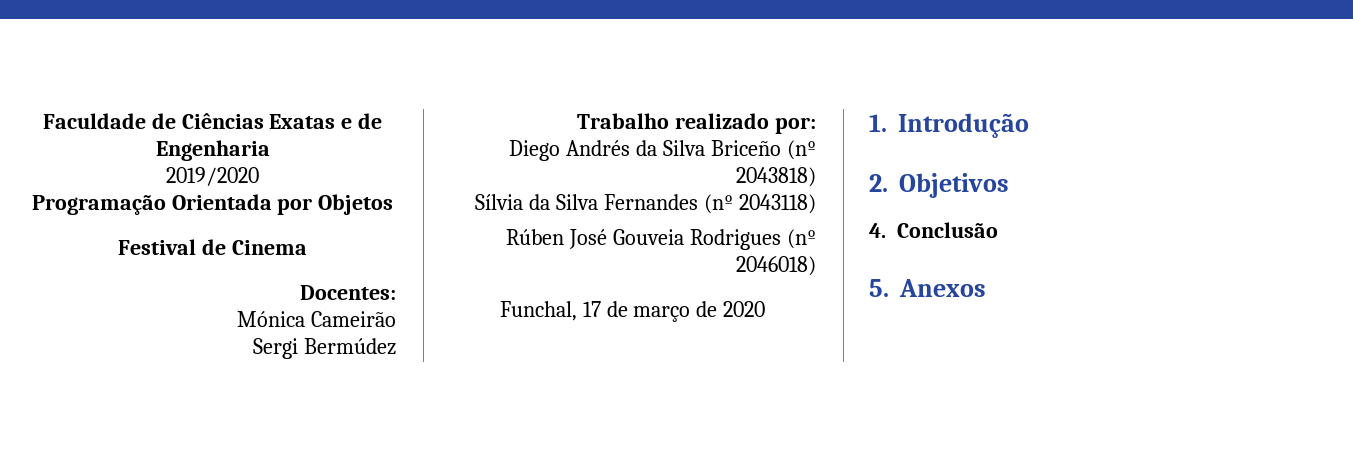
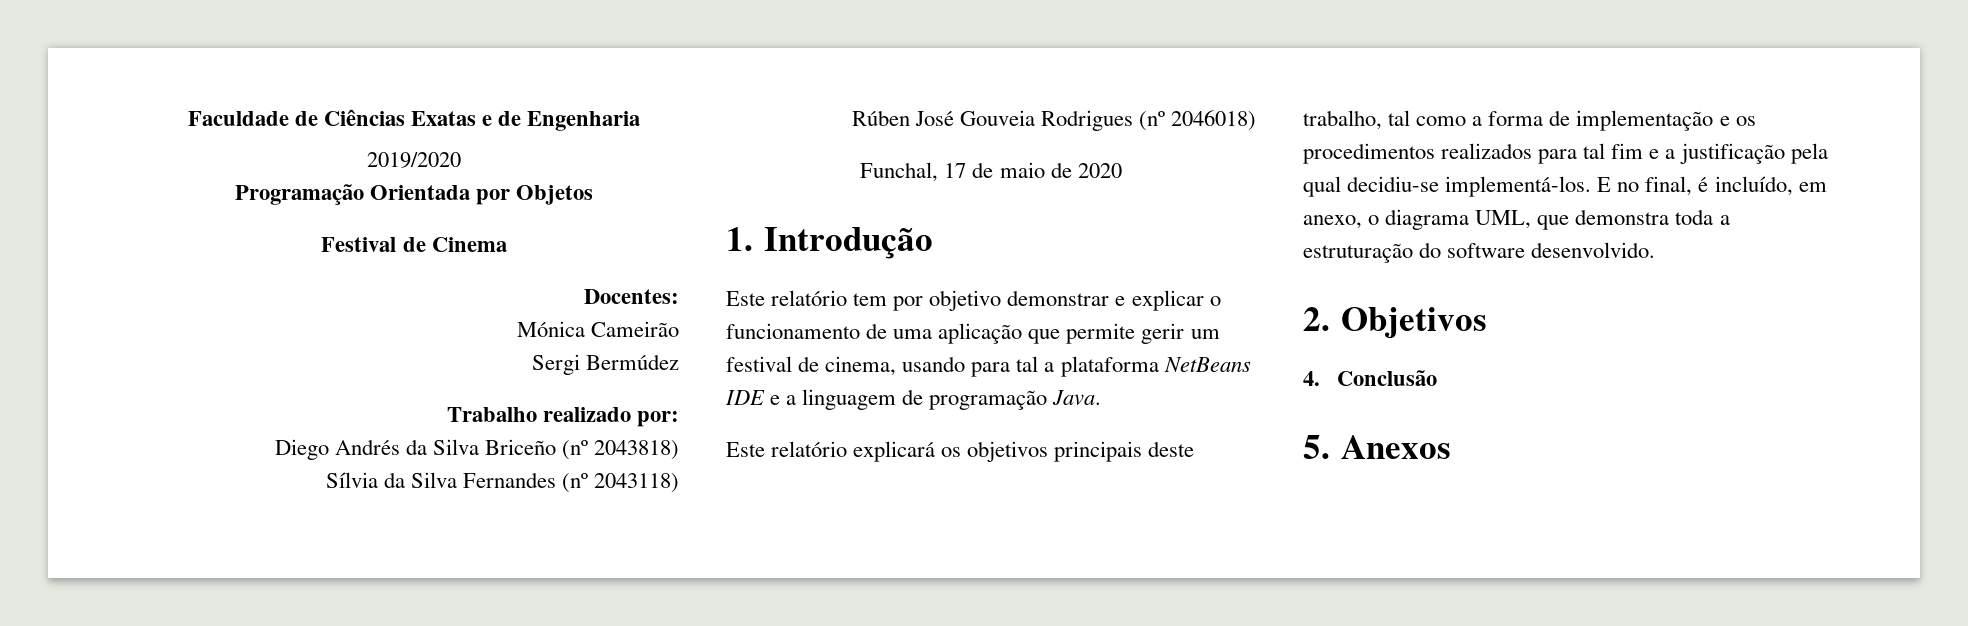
- Funchal, 17 de março de 2020
+ Funchal, 17 de maio de 2020
+ Este relatório tem por objetivo demonstrar e explicar o funcionamento de uma aplicação que permite gerir um festival de cinema, usando para tal a plataforma NetBeans IDE e a linguagem de programação Java.
+ Este relatório explicará os objetivos principais deste trabalho, tal como a forma de implementação e os procedimentos realizados para tal fim e a justificação pela qual decidiu-se implementá-los. E no final, é incluído, em anexo, o diagrama UML, que demonstra toda a estruturação do software desenvolvido.

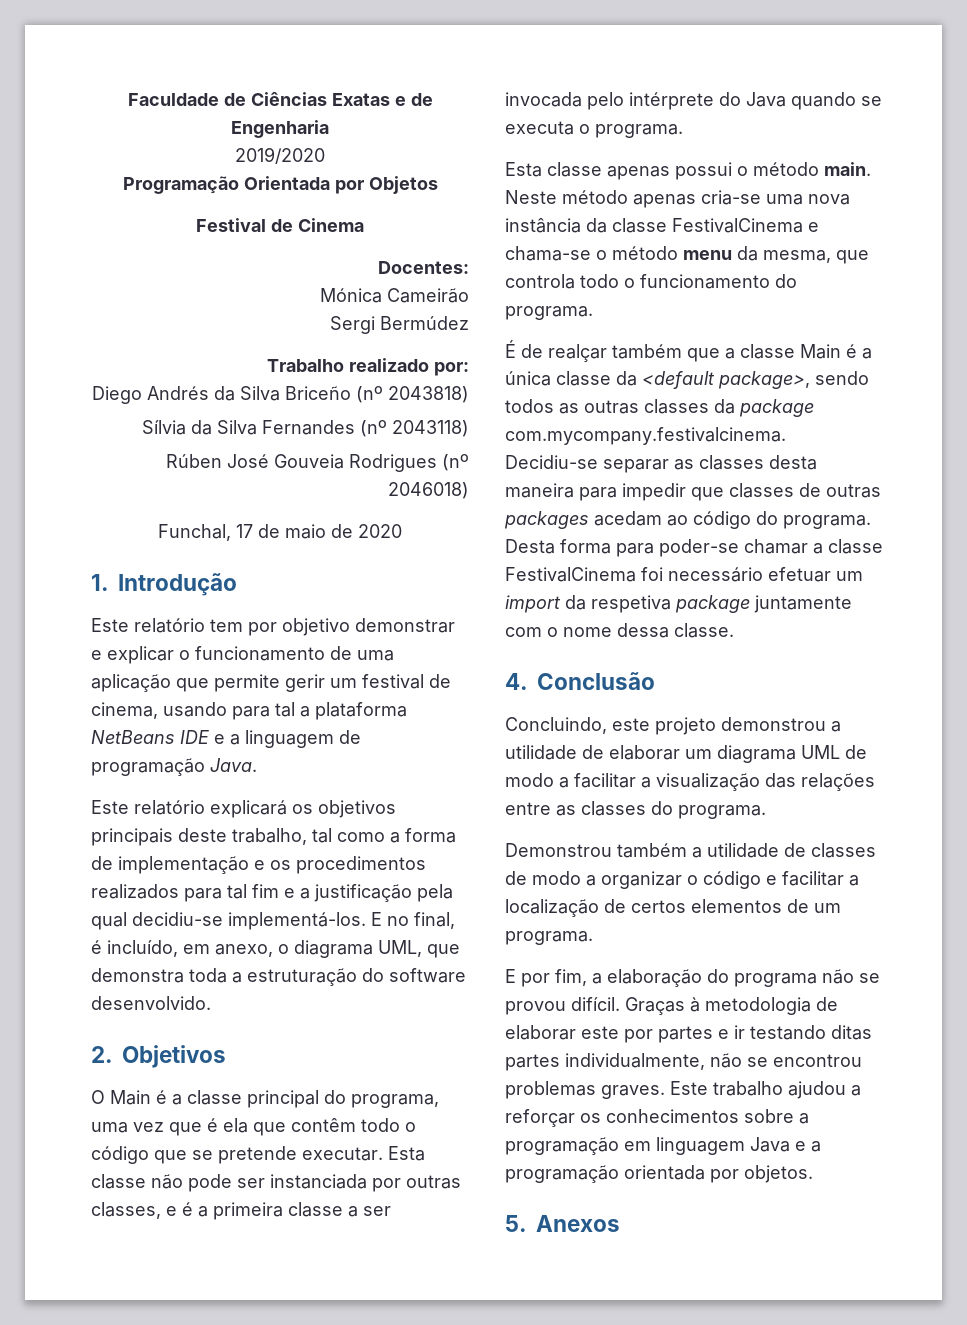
+ O Main é a classe principal do programa, uma vez que é ela que contêm todo o código que se pretende executar. Esta classe não pode ser instanciada por outras classes, e é a primeira classe a ser invocada pelo intérprete do Java quando se executa o programa.
+ Esta classe apenas possui o método main. Neste método apenas cria-se uma nova instância da classe FestivalCinema e chama-se o método menu da mesma, que controla todo o funcionamento do programa.
+ É de realçar também que a classe Main é a única classe da <default package>, sendo todos as outras classes da package com.mycompany.festivalcinema. Decidiu-se separar as classes desta maneira para impedir que classes de outras packages acedam ao código do programa. Desta forma para poder-se chamar a classe FestivalCinema foi necessário efetuar um import da respetiva package juntamente com o nome dessa classe.
  4. Conclusão
+ Concluindo, este projeto demonstrou a utilidade de elaborar um diagrama UML de modo a facilitar a visualização das relações entre as classes do programa.
+ Demonstrou também a utilidade de classes de modo a organizar o código e facilitar a localização de certos elementos de um programa.
+ E por fim, a elaboração do programa não se provou difícil. Graças à metodologia de elaborar este por partes e ir testando ditas partes individualmente, não se encontrou problemas graves. Este trabalho ajudou a reforçar os conhecimentos sobre a programação em linguagem Java e a programação orientada por objetos.

